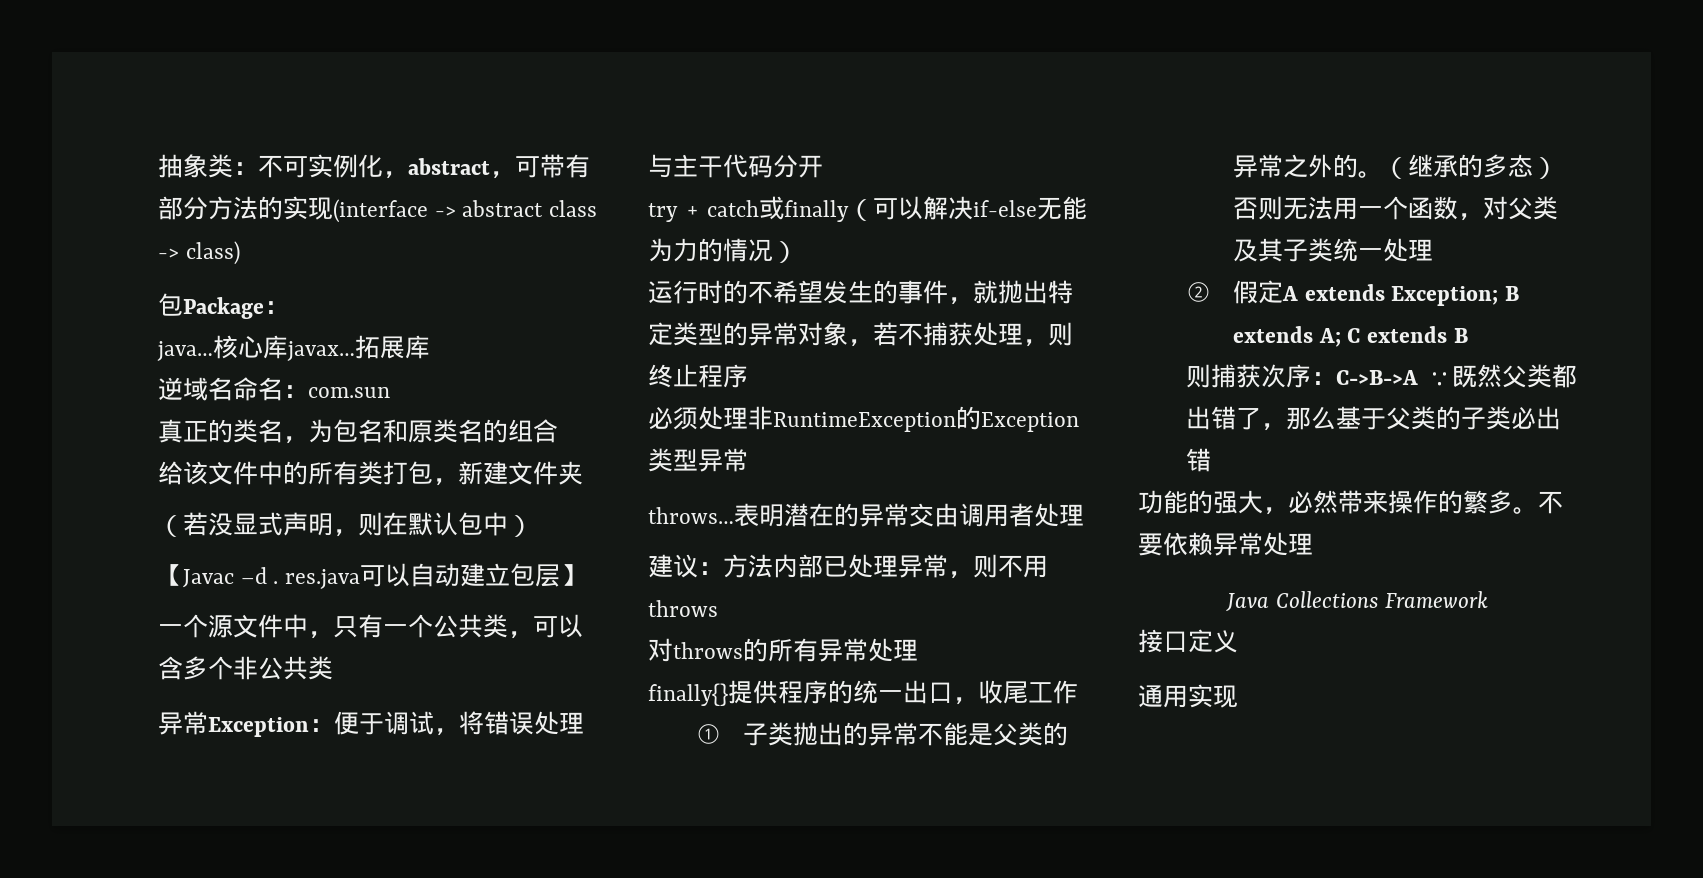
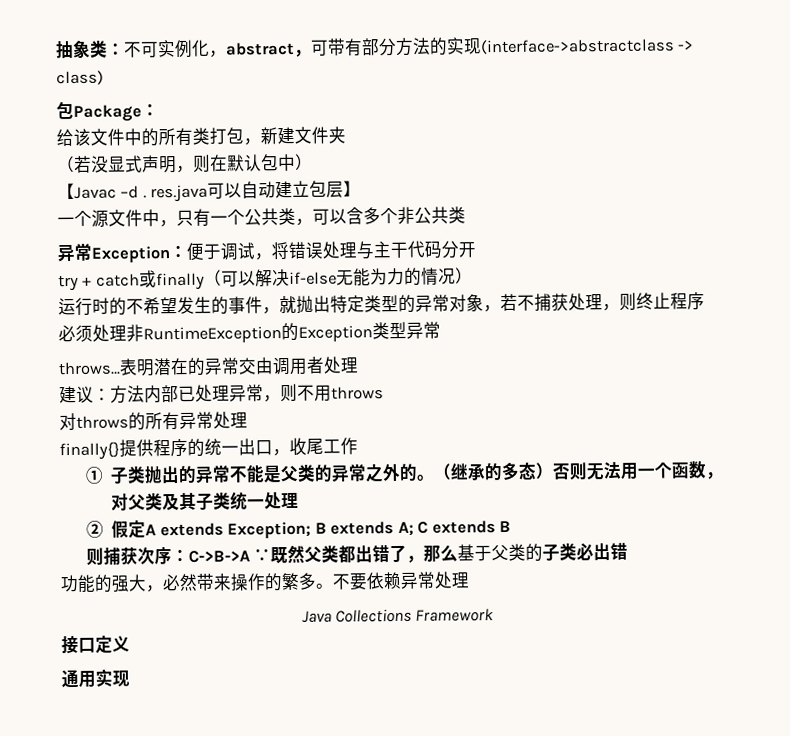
- 抽象类：不可实例化，abstract，可带有部分方法的实现(interface -> abstract class -> class)
+ 抽象类：不可实例化，abstract，可带有部分方法的实现(interface->abstractclass -> class)
- java…核心库javax…拓展库
- 逆域名命名：com.sun
- 真正的类名，为包名和原类名的组合

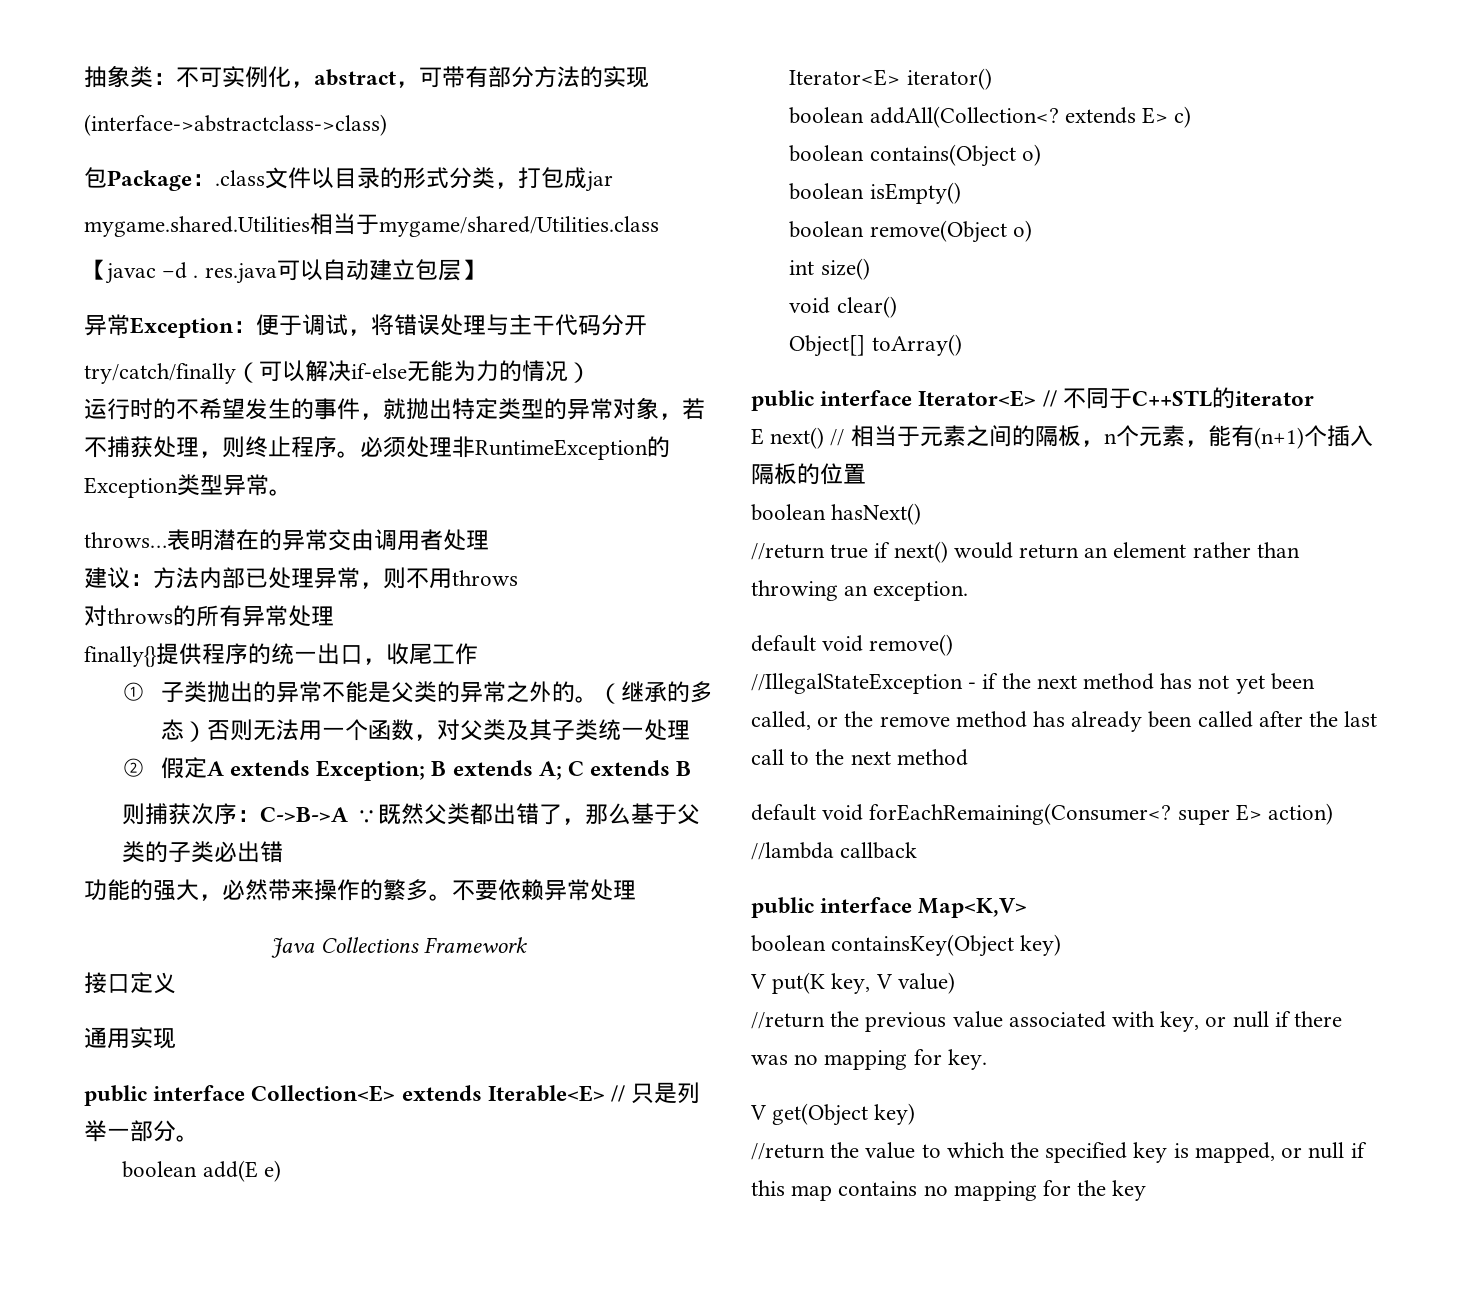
- 抽象类：不可实例化，abstract，可带有部分方法的实现(interface->abstractclass -> class)
+ 抽象类：不可实例化，abstract，可带有部分方法的实现
+ (interface->abstractclass->class)
- 包Package：
- 给该文件中的所有类打包，新建文件夹
- （若没显式声明，则在默认包中）
+ 包Package：.class文件以目录的形式分类，打包成jar
+ mygame.shared.Utilities相当于mygame/shared/Utilities.class
- 【Javac –d . res.java可以自动建立包层】
+ 【javac –d . res.java可以自动建立包层】
- 一个源文件中，只有一个公共类，可以含多个非公共类
- try + catch或finally（可以解决if-else无能为力的情况）
+ try/catch/finally（可以解决if-else无能为力的情况）
- 运行时的不希望发生的事件，就抛出特定类型的异常对象，若不捕获处理，则终止程序
- 必须处理非RuntimeException的Exception类型异常
+ 运行时的不希望发生的事件，就抛出特定类型的异常对象，若不捕获处理，则终止程序。必须处理非RuntimeException的Exception类型异常。
+ public interface Collection<E> extends Iterable<E> // 只是列举一部分。
+ boolean add(E e)
+ Iterator<E> iterator()
+ boolean addAll(Collection<? extends E> c)
+ boolean contains(Object o)
+ boolean isEmpty()
+ boolean remove(Object o)
+ int size()
+ void clear()
+ Object[] toArray()
+ public interface Iterator<E> // 不同于C++STL的iterator
+ E next() // 相当于元素之间的隔板，n个元素，能有(n+1)个插入隔板的位置
+ boolean hasNext()
+ //return true if next() would return an element rather than throwing an exception.
+ default void remove()
+ //IllegalStateException - if the next method has not yet been called, or the remove method has already been called after the last call to the next method
+ default void forEachRemaining(Consumer<? super E> action) //lambda callback
+ public interface Map<K,V>
+ boolean containsKey(Object key)
+ V put(K key, V value)
+ //return the previous value associated with key, or null if there was no mapping for key.
+ V get(Object key)
+ //return the value to which the specified key is mapped, or null if this map contains no mapping for the key

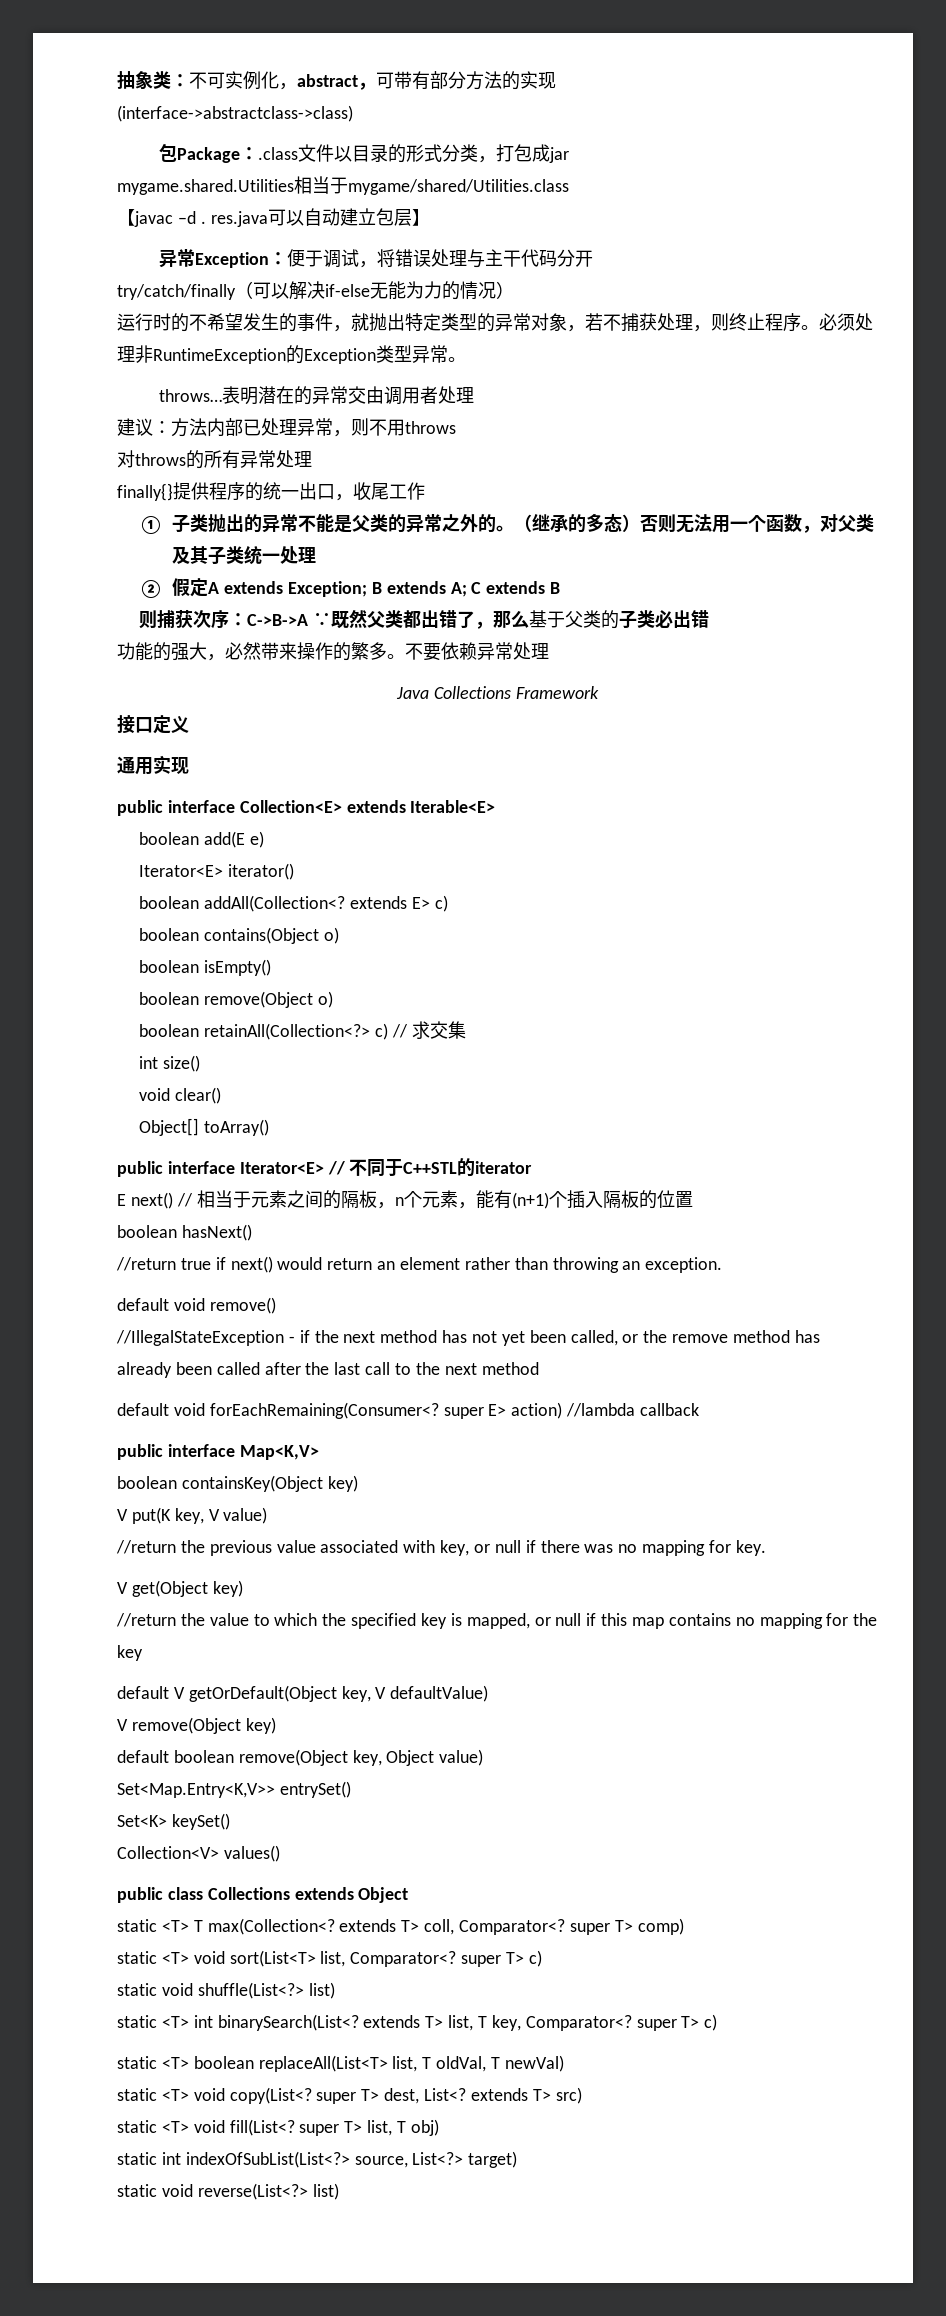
- public interface Collection<E> extends Iterable<E> // 只是列举一部分。
+ public interface Collection<E> extends Iterable<E>
+ boolean retainAll(Collection<?> c) // 求交集
+ default V getOrDefault(Object key, V defaultValue)
+ V remove(Object key)
+ default boolean remove(Object key, Object value)
+ Set<Map.Entry<K,V>> entrySet()
+ Set<K> keySet()
+ Collection<V> values()
+ public class Collections extends Object
+ static <T> T max(Collection<? extends T> coll, Comparator<? super T> comp)
+ static <T> void sort(List<T> list, Comparator<? super T> c)
+ static void shuffle(List<?> list)
+ static <T> int binarySearch(List<? extends T> list, T key, Comparator<? super T> c)
+ static <T> boolean replaceAll(List<T> list, T oldVal, T newVal)
+ static <T> void copy(List<? super T> dest, List<? extends T> src)
+ static <T> void fill(List<? super T> list, T obj)
+ static int indexOfSubList(List<?> source, List<?> target)
+ static void reverse(List<?> list)

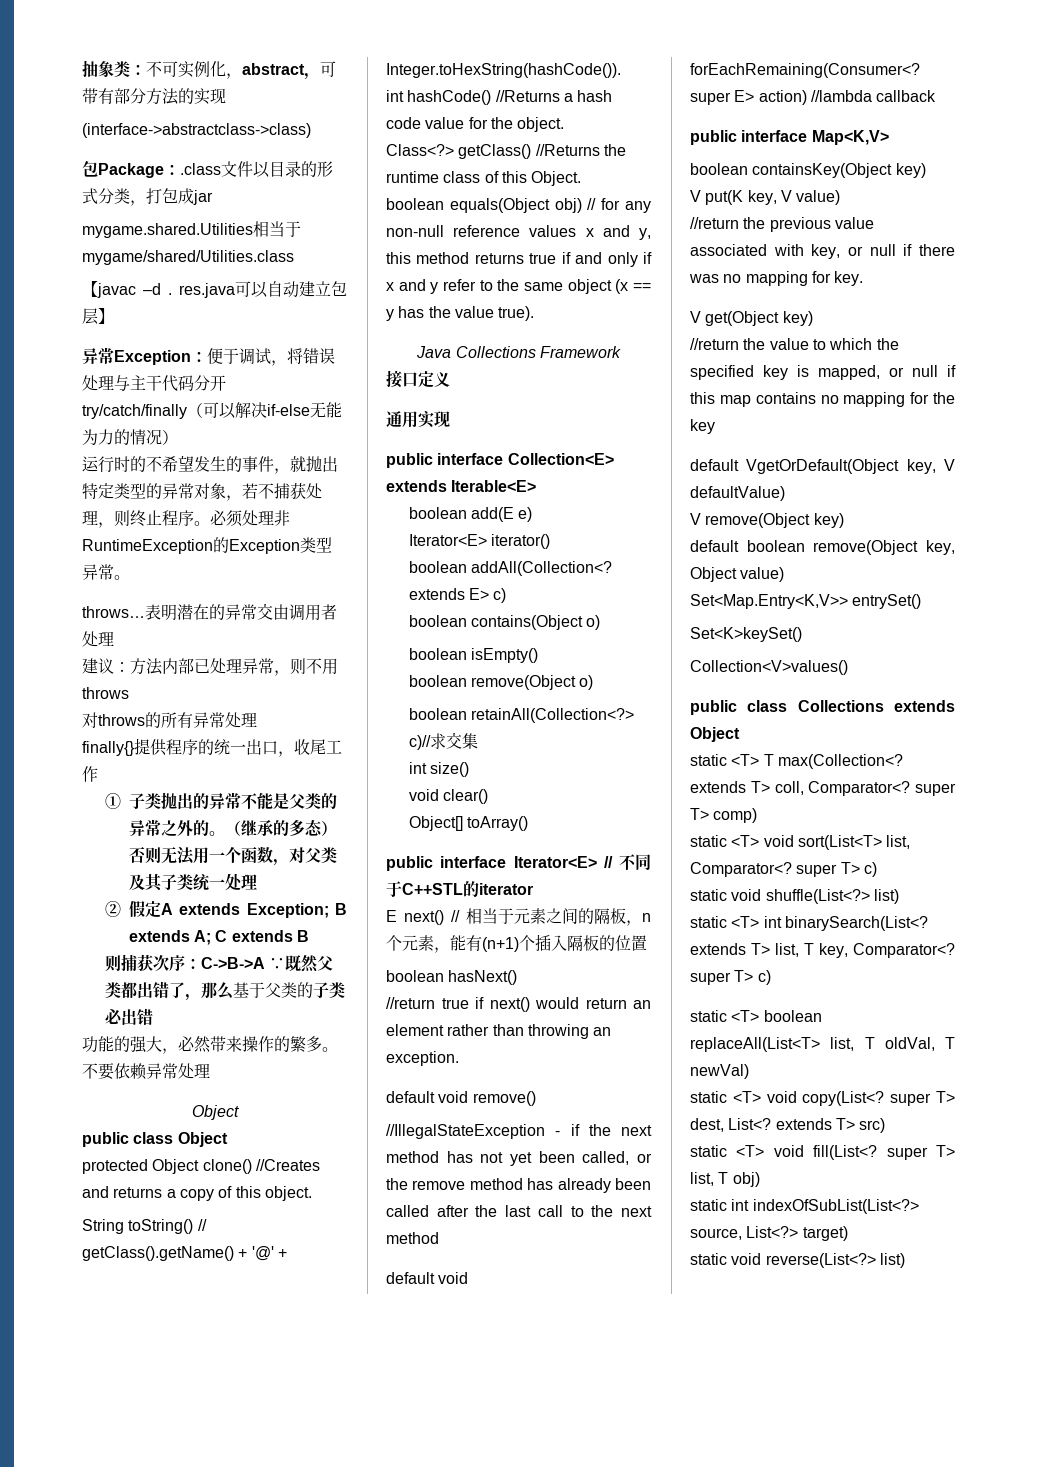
  不要依赖异常处理
+ Object
+ public class Object
+ protected Object clone() //Creates and returns a copy of this object.
+ String toString() // getClass().getName() + '@' + Integer.toHexString(hashCode()).
+ int hashCode() //Returns a hash code value for the object.
+ Class<?> getClass() //Returns the runtime class of this Object.
+ boolean equals(Object obj) // for any non-null reference values x and y, this method returns true if and only if x and y refer to the same object (x == y has the value true).
- boolean retainAll(Collection<?> c) // 求交集
+ boolean retainAll(Collection<?> c)//求交集
- default V getOrDefault(Object key, V defaultValue)
+ default VgetOrDefault(Object key, V defaultValue)
- Set<K> keySet()
- Collection<V> values()
+ Set<K>keySet()
+ Collection<V>values()

